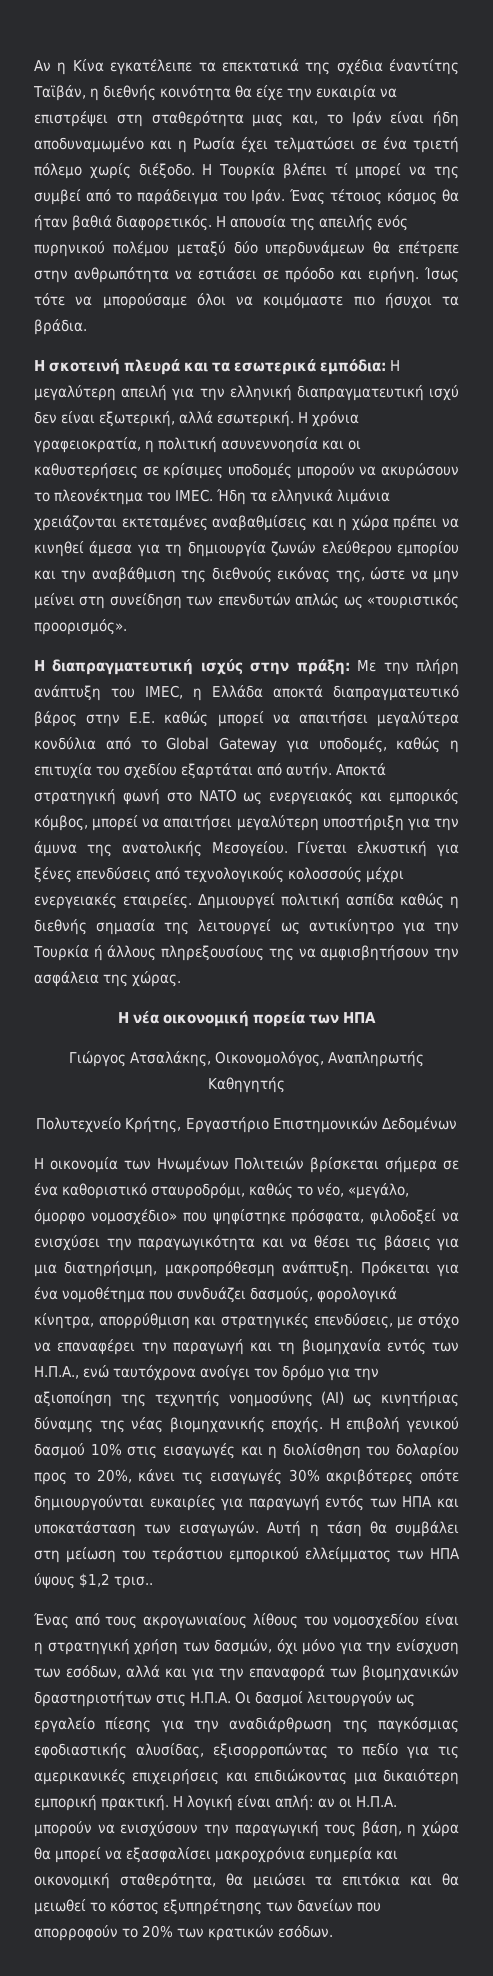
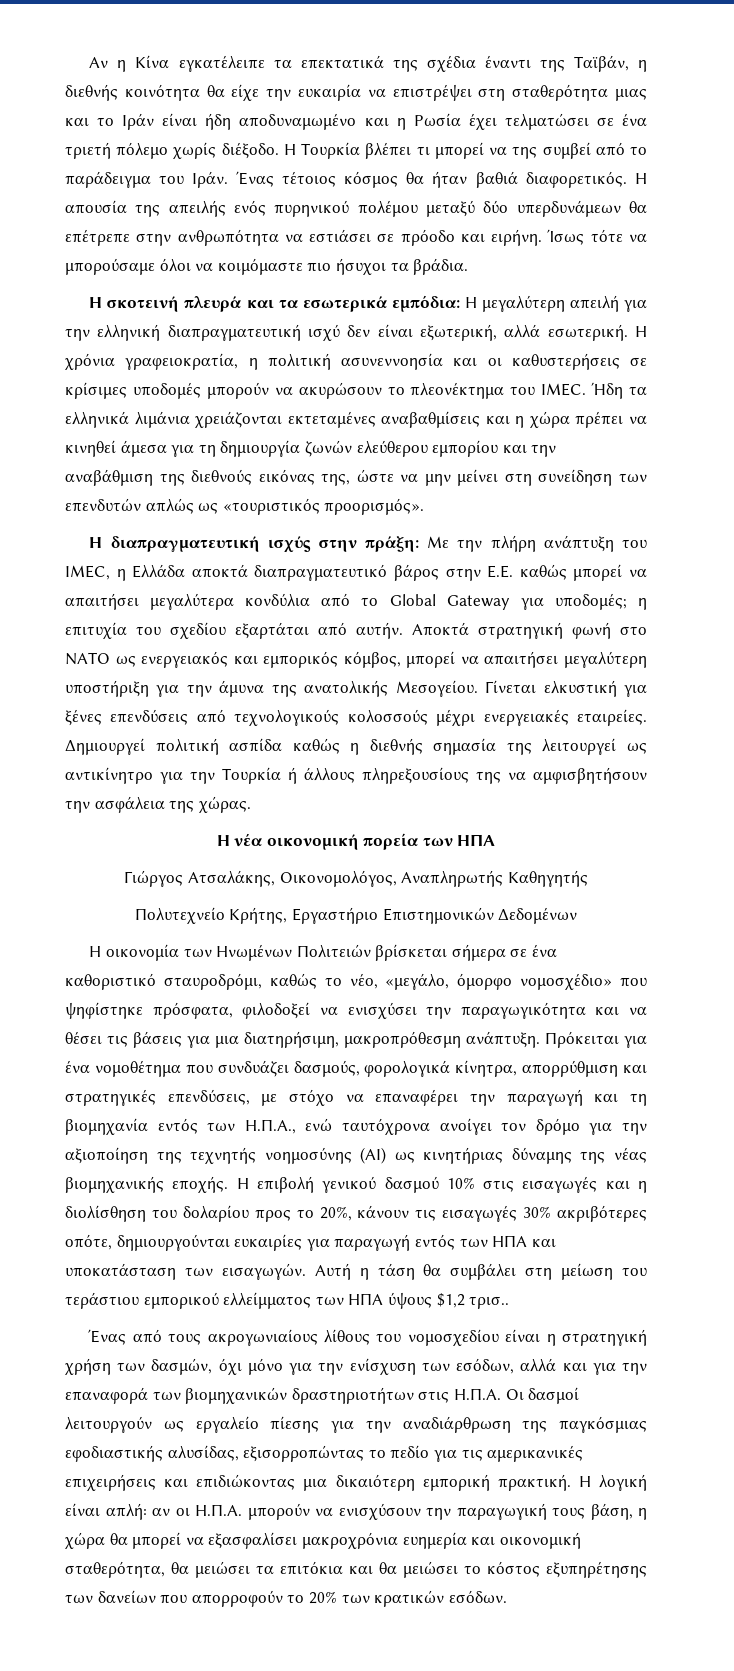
- Αν η Κίνα εγκατέλειπε τα επεκτατικά της σχέδια έναντίτης Ταϊβάν, η διεθνής κοινότητα θα είχε την ευκαιρία να επιστρέψει στη σταθερότητα μιας και, το Ιράν είναι ήδη αποδυναμωμένο και η Ρωσία έχει τελματώσει σε ένα τριετή πόλεμο χωρίς διέξοδο.
+ Αν η Κίνα εγκατέλειπε τα επεκτατικά της σχέδια έναντι της Ταϊβάν, η διεθνής κοινότητα θα είχε την ευκαιρία να επιστρέψει στη σταθερότητα μιας και το Ιράν είναι ήδη αποδυναμωμένο και η Ρωσία έχει τελματώσει σε ένα τριετή πόλεμο χωρίς διέξοδο.
- Η Τουρκία βλέπει τί μπορεί να της συμβεί από το παράδειγμα του Ιράν.
+ Η Τουρκία βλέπει τι μπορεί να της συμβεί από το παράδειγμα του Ιράν.
- Η διαπραγματευτική ισχύς στην πράξη: Με την πλήρη ανάπτυξη του IMEC, η Ελλάδα αποκτά διαπραγματευτικό βάρος στην Ε.Ε. καθώς μπορεί να απαιτήσει μεγαλύτερα κονδύλια από το Global Gateway για υποδομές, καθώς η επιτυχία του σχεδίου εξαρτάται από αυτήν.
+ Η διαπραγματευτική ισχύς στην πράξη: Με την πλήρη ανάπτυξη του IMEC, η Ελλάδα αποκτά διαπραγματευτικό βάρος στην Ε.Ε. καθώς μπορεί να απαιτήσει μεγαλύτερα κονδύλια από το Global Gateway για υποδομές; η επιτυχία του σχεδίου εξαρτάται από αυτήν.
- Η επιβολή γενικού δασμού 10% στις εισαγωγές και η διολίσθηση του δολαρίου προς το 20%, κάνει τις εισαγωγές 30% ακριβότερες οπότε δημιουργούνται ευκαιρίες για παραγωγή εντός των ΗΠΑ και υποκατάσταση των εισαγωγών.
+ Η επιβολή γενικού δασμού 10% στις εισαγωγές και η διολίσθηση του δολαρίου προς το 20%, κάνουν τις εισαγωγές 30% ακριβότερες οπότε, δημιουργούνται ευκαιρίες για παραγωγή εντός των ΗΠΑ και υποκατάσταση των εισαγωγών.
- Η λογική είναι απλή: αν οι Η.Π.Α. μπορούν να ενισχύσουν την παραγωγική τους βάση, η χώρα θα μπορεί να εξασφαλίσει μακροχρόνια ευημερία και οικονομική σταθερότητα, θα μειώσει τα επιτόκια και θα μειωθεί το κόστος εξυπηρέτησης των δανείων που απορροφούν το 20% των κρατικών εσόδων.
+ Η λογική είναι απλή: αν οι Η.Π.Α. μπορούν να ενισχύσουν την παραγωγική τους βάση, η χώρα θα μπορεί να εξασφαλίσει μακροχρόνια ευημερία και οικονομική σταθερότητα, θα μειώσει τα επιτόκια και θα μειώσει το κόστος εξυπηρέτησης των δανείων που απορροφούν το 20% των κρατικών εσόδων.

